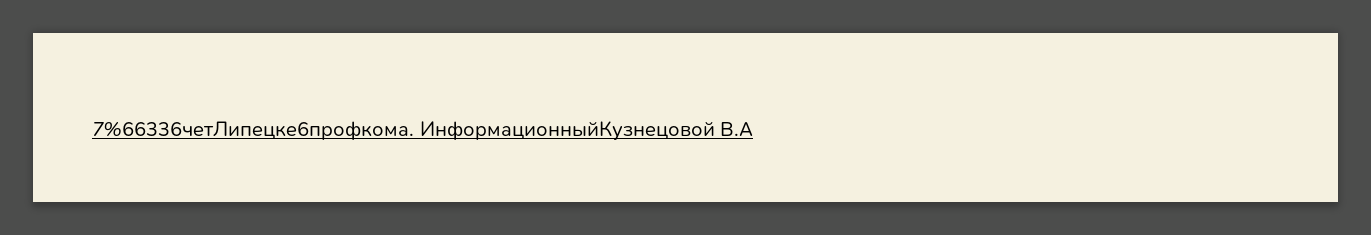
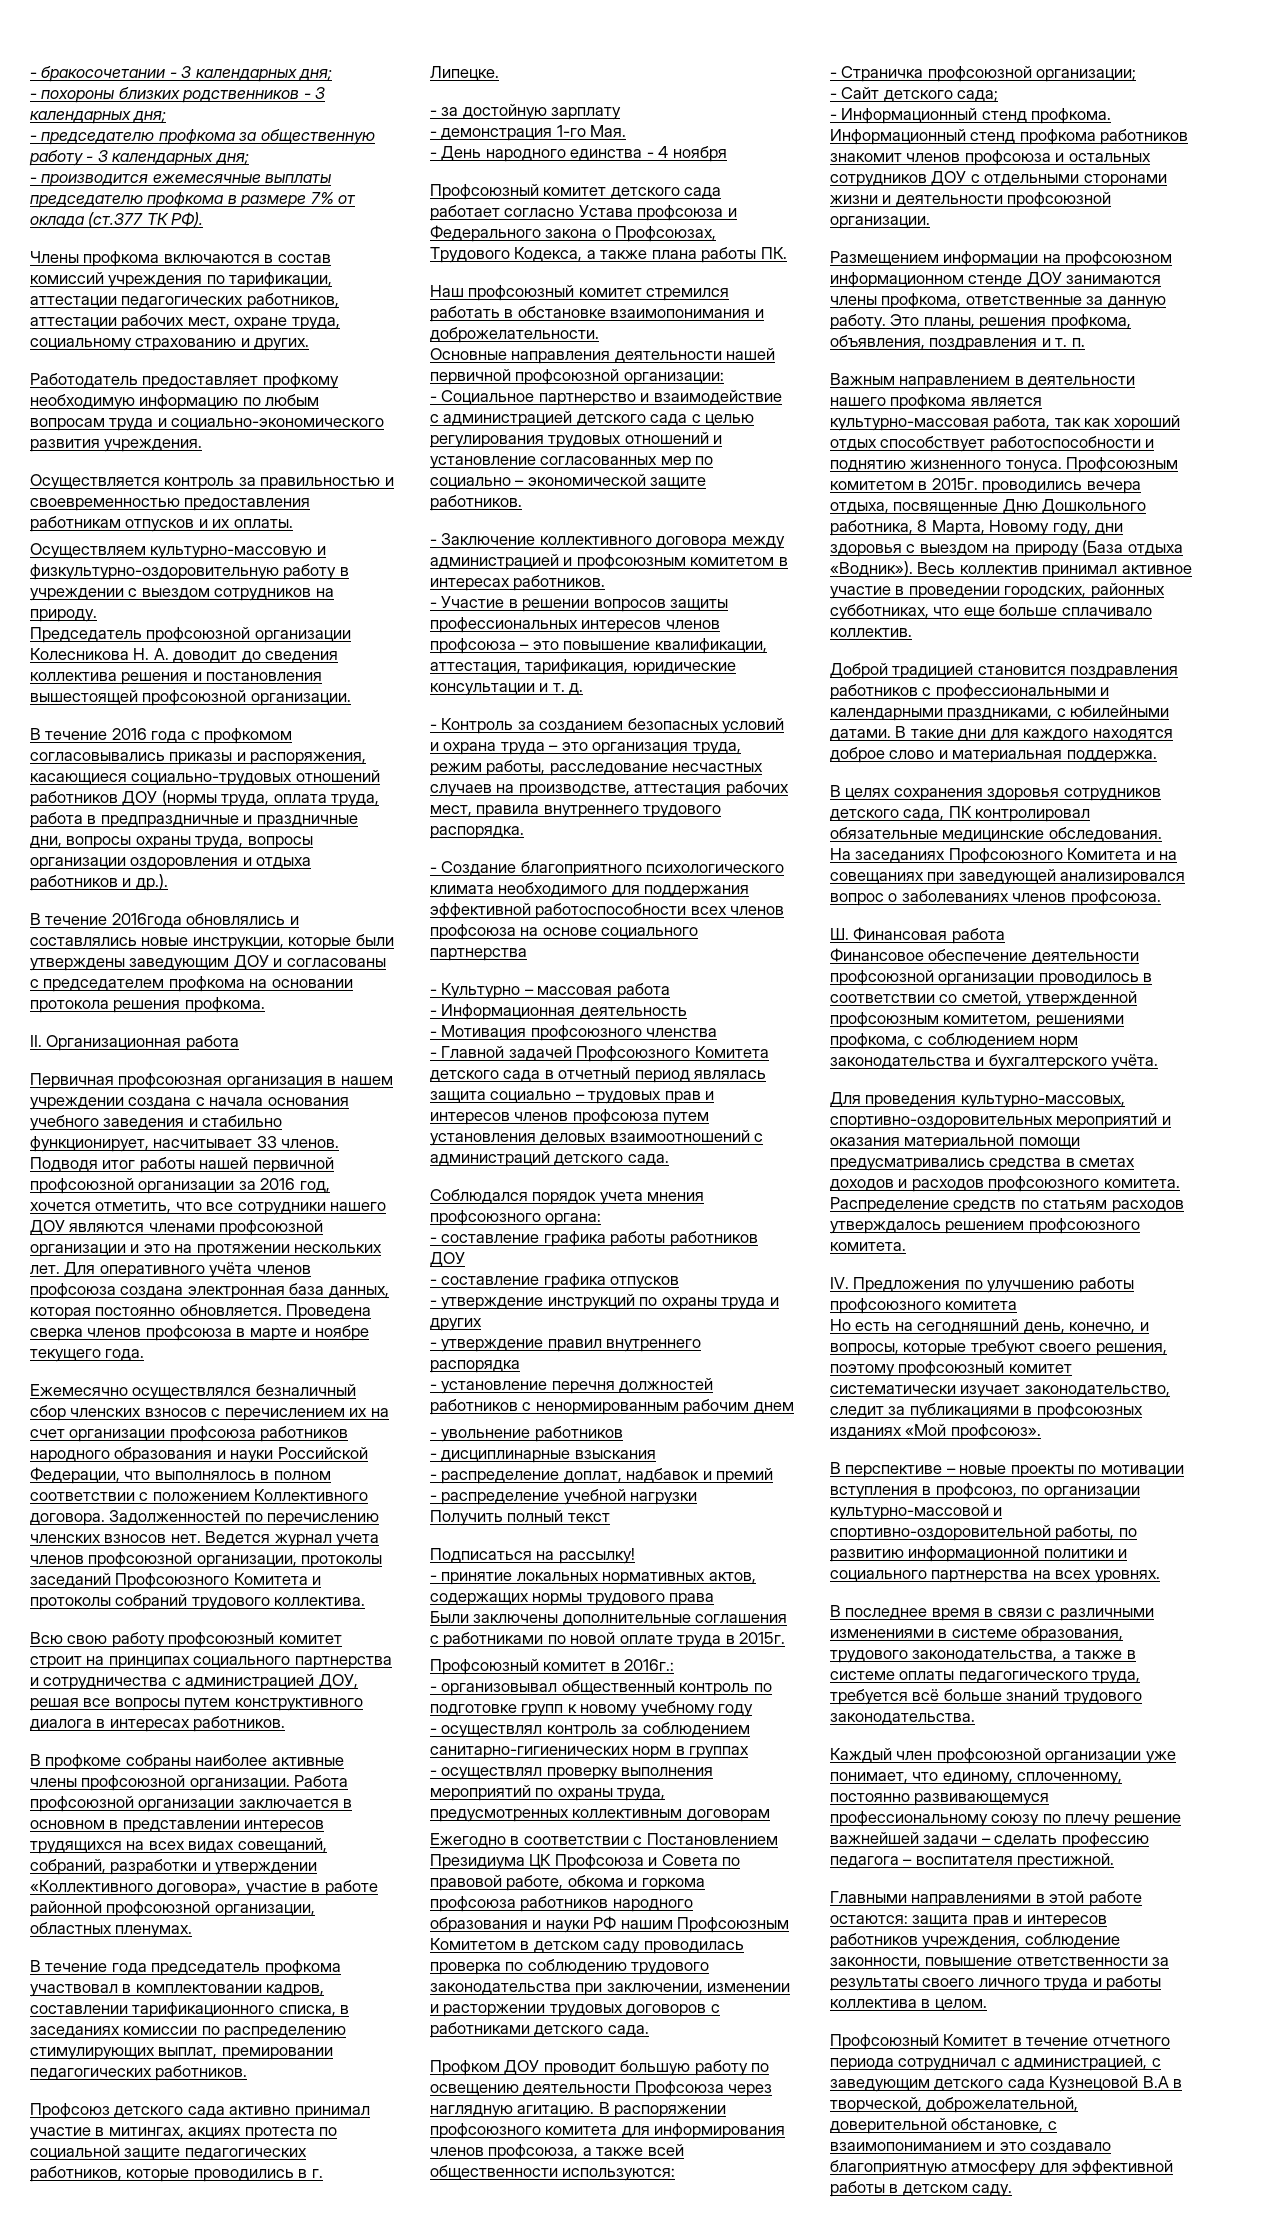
- 7%66336четЛипецке6профкома. ИнформационныйКузнецовой В.А
+ - бракосочетании - 3 календарных дня;
+ - похороны близких родственников - 3 календарных дня;
+ - председателю профкома за общественную работу - 3 календарных дня;
+ - производится ежемесячные выплаты председателю профкома в размере 7% от оклада (ст.377 ТК РФ).
+ Члены профкома включаются в состав комиссий учреждения по тарификации, аттестации педагогических работников, аттестации рабочих мест, охране труда, социальному страхованию и других.
+ Работодатель предоставляет профкому необходимую информацию по любым вопросам труда и социально-экономического развития учреждения.
+ Осуществляется контроль за правильностью и своевременностью предоставления работникам отпусков и их оплаты.
+ Осуществляем культурно-массовую и физкультурно-оздоровительную работу в учреждении с выездом сотрудников на природу.
+ Председатель профсоюзной организации Колесникова Н. А. доводит до сведения коллектива решения и постановления вышестоящей профсоюзной организации.
+ В течение 2016 года с профкомом согласовывались приказы и распоряжения, касающиеся социально-трудовых отношений работников ДОУ (нормы труда, оплата труда, работа в предпраздничные и праздничные дни, вопросы охраны труда, вопросы организации оздоровления и отдыха работников и др.).
+ В течение 2016года обновлялись и составлялись новые инструкции, которые были утверждены заведующим ДОУ и согласованы с председателем профкома на основании протокола решения профкома.
+ II. Организационная работа
+ Первичная профсоюзная организация в нашем учреждении создана с начала основания учебного заведения и стабильно функционирует, насчитывает 33 членов. Подводя итог работы нашей первичной профсоюзной организации за 2016 год, хочется отметить, что все сотрудники нашего ДОУ являются членами профсоюзной организации и это на протяжении нескольких лет. Для оперативного учёта членов профсоюза создана электронная база данных, которая постоянно обновляется. Проведена сверка членов профсоюза в марте и ноябре текущего года.
+ Ежемесячно осуществлялся безналичный сбор членских взносов с перечислением их на счет организации профсоюза работников народного образования и науки Российской Федерации, что выполнялось в полном соответствии с положением Коллективного договора. Задолженностей по перечислению членских взносов нет. Ведется журнал учета членов профсоюзной организации, протоколы заседаний Профсоюзного Комитета и протоколы собраний трудового коллектива.
+ Всю свою работу профсоюзный комитет строит на принципах социального партнерства и сотрудничества с администрацией ДОУ, решая все вопросы путем конструктивного диалога в интересах работников.
+ В профкоме собраны наиболее активные члены профсоюзной организации. Работа профсоюзной организации заключается в основном в представлении интересов трудящихся на всех видах совещаний, собраний, разработки и утверждении «Коллективного договора», участие в работе районной профсоюзной организации, областных пленумах.
+ В течение года председатель профкома участвовал в комплектовании кадров, составлении тарификационного списка, в заседаниях комиссии по распределению стимулирующих выплат, премировании педагогических работников.
+ Профсоюз детского сада активно принимал участие в митингах, акциях протеста по социальной защите педагогических работников, которые проводились в г. Липецке.
+ - за достойную зарплату
+ - демонстрация 1-го Мая.
+ - День народного единства - 4 ноября
+ Профсоюзный комитет детского сада работает согласно Устава профсоюза и Федерального закона о Профсоюзах, Трудового Кодекса, а также плана работы ПК.
+ Наш профсоюзный комитет стремился работать в обстановке взаимопонимания и доброжелательности.
+ Основные направления деятельности нашей первичной профсоюзной организации:
+ - Социальное партнерство и взаимодействие с администрацией детского сада с целью регулирования трудовых отношений и установление согласованных мер по социально – экономической защите работников.
+ - Заключение коллективного договора между администрацией и профсоюзным комитетом в интересах работников.
+ - Участие в решении вопросов защиты профессиональных интересов членов профсоюза – это повышение квалификации, аттестация, тарификация, юридические консультации и т. д.
+ - Контроль за созданием безопасных условий и охрана труда – это организация труда, режим работы, расследование несчастных случаев на производстве, аттестация рабочих мест, правила внутреннего трудового распорядка.
+ - Создание благоприятного психологического климата необходимого для поддержания эффективной работоспособности всех членов профсоюза на основе социального партнерства
+ - Культурно – массовая работа
+ - Информационная деятельность
+ - Мотивация профсоюзного членства
+ - Главной задачей Профсоюзного Комитета детского сада в отчетный период являлась защита социально – трудовых прав и интересов членов профсоюза путем установления деловых взаимоотношений с администраций детского сада.
+ Соблюдался порядок учета мнения профсоюзного органа:
+ - составление графика работы работников ДОУ
+ - составление графика отпусков
+ - утверждение инструкций по охраны труда и других
+ - утверждение правил внутреннего распорядка
+ - установление перечня должностей работников с ненормированным рабочим днем
+ - увольнение работников
+ - дисциплинарные взыскания
+ - распределение доплат, надбавок и премий
+ - распределение учебной нагрузки
+ Получить полный текст
+ Подписаться на рассылку!
+ - принятие локальных нормативных актов, содержащих нормы трудового права
+ Были заключены дополнительные соглашения с работниками по новой оплате труда в 2015г.
+ Профсоюзный комитет в 2016г.:
+ - организовывал общественный контроль по подготовке групп к новому учебному году
+ - осуществлял контроль за соблюдением санитарно-гигиенических норм в группах
+ - осуществлял проверку выполнения мероприятий по охраны труда, предусмотренных коллективным договорам
+ Ежегодно в соответствии с Постановлением Президиума ЦК Профсоюза и Совета по правовой работе, обкома и горкома профсоюза работников народного образования и науки РФ нашим Профсоюзным Комитетом в детском саду проводилась проверка по соблюдению трудового законодательства при заключении, изменении и расторжении трудовых договоров с работниками детского сада.
+ Профком ДОУ проводит большую работу по освещению деятельности Профсоюза через наглядную агитацию. В распоряжении профсоюзного комитета для информирования членов профсоюза, а также всей общественности используются:
+ - Страничка профсоюзной организации;
+ - Сайт детского сада;
+ - Информационный стенд профкома. Информационный стенд профкома работников знакомит членов профсоюза и остальных сотрудников ДОУ с отдельными сторонами жизни и деятельности профсоюзной организации.
+ Размещением информации на профсоюзном информационном стенде ДОУ занимаются члены профкома, ответственные за данную работу. Это планы, решения профкома, объявления, поздравления и т. п.
+ Важным направлением в деятельности нашего профкома является культурно-массовая работа, так как хороший отдых способствует работоспособности и поднятию жизненного тонуса. Профсоюзным комитетом в 2015г. проводились вечера отдыха, посвященные Дню Дошкольного работника, 8 Марта, Новому году, дни здоровья с выездом на природу (База отдыха «Водник»). Весь коллектив принимал активное участие в проведении городских, районных субботниках, что еще больше сплачивало коллектив.
+ Доброй традицией становится поздравления работников с профессиональными и календарными праздниками, с юбилейными датами. В такие дни для каждого находятся доброе слово и материальная поддержка.
+ В целях сохранения здоровья сотрудников детского сада, ПК контролировал обязательные медицинские обследования.
+ На заседаниях Профсоюзного Комитета и на совещаниях при заведующей анализировался вопрос о заболеваниях членов профсоюза.
+ Ш. Финансовая работа
+ Финансовое обеспечение деятельности профсоюзной организации проводилось в соответствии со сметой, утвержденной профсоюзным комитетом, решениями профкома, с соблюдением норм законодательства и бухгалтерского учёта.
+ Для проведения культурно-массовых, спортивно-оздоровительных мероприятий и оказания материальной помощи предусматривались средства в сметах доходов и расходов профсоюзного комитета. Распределение средств по статьям расходов утверждалось решением профсоюзного комитета.
+ IV. Предложения по улучшению работы профсоюзного комитета
+ Но есть на сегодняшний день, конечно, и вопросы, которые требуют своего решения, поэтому профсоюзный комитет систематически изучает законодательство, следит за публикациями в профсоюзных изданиях «Мой профсоюз».
+ В перспективе – новые проекты по мотивации вступления в профсоюз, по организации культурно-массовой и спортивно-оздоровительной работы, по развитию информационной политики и социального партнерства на всех уровнях.
+ В последнее время в связи с различными изменениями в системе образования, трудового законодательства, а также в системе оплаты педагогического труда, требуется всё больше знаний трудового законодательства.
+ Каждый член профсоюзной организации уже понимает, что единому, сплоченному, постоянно развивающемуся профессиональному союзу по плечу решение важнейшей задачи – сделать профессию педагога – воспитателя престижной.
+ Главными направлениями в этой работе остаются: защита прав и интересов работников учреждения, соблюдение законности, повышение ответственности за результаты своего личного труда и работы коллектива в целом.
+ Профсоюзный Комитет в течение отчетного периода сотрудничал с администрацией, с заведующим детского сада Кузнецовой В.А в творческой, доброжелательной, доверительной обстановке, с взаимопониманием и это создавало благоприятную атмосферу для эффективной работы в детском саду.

